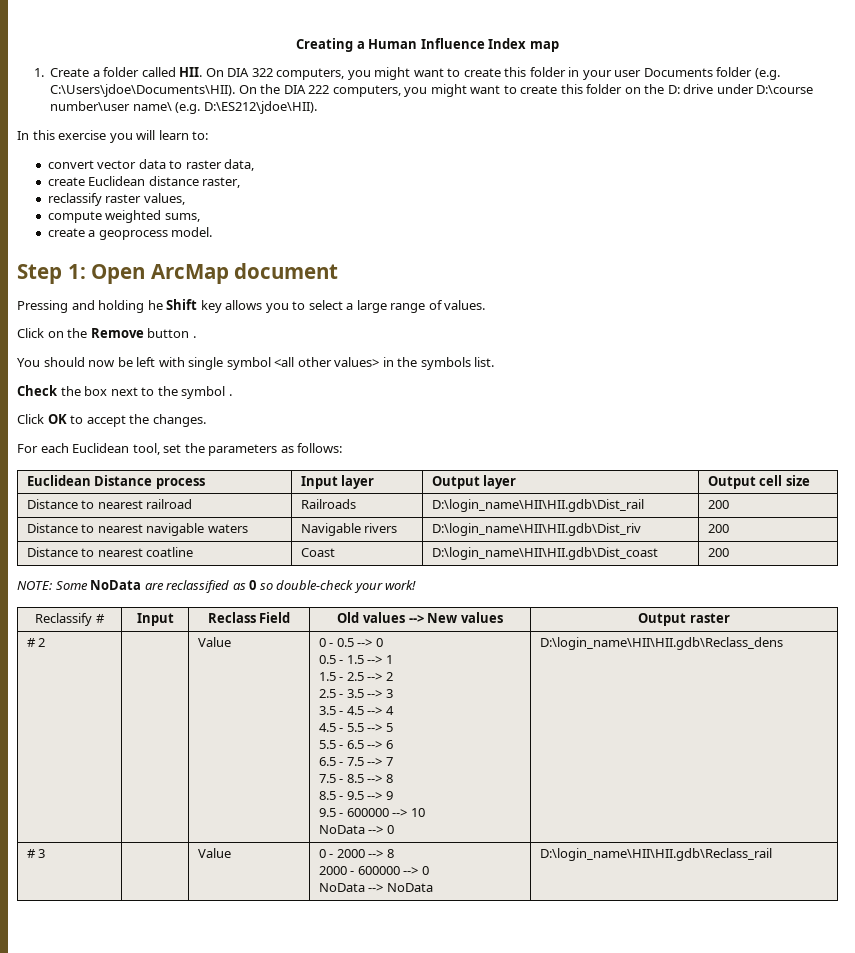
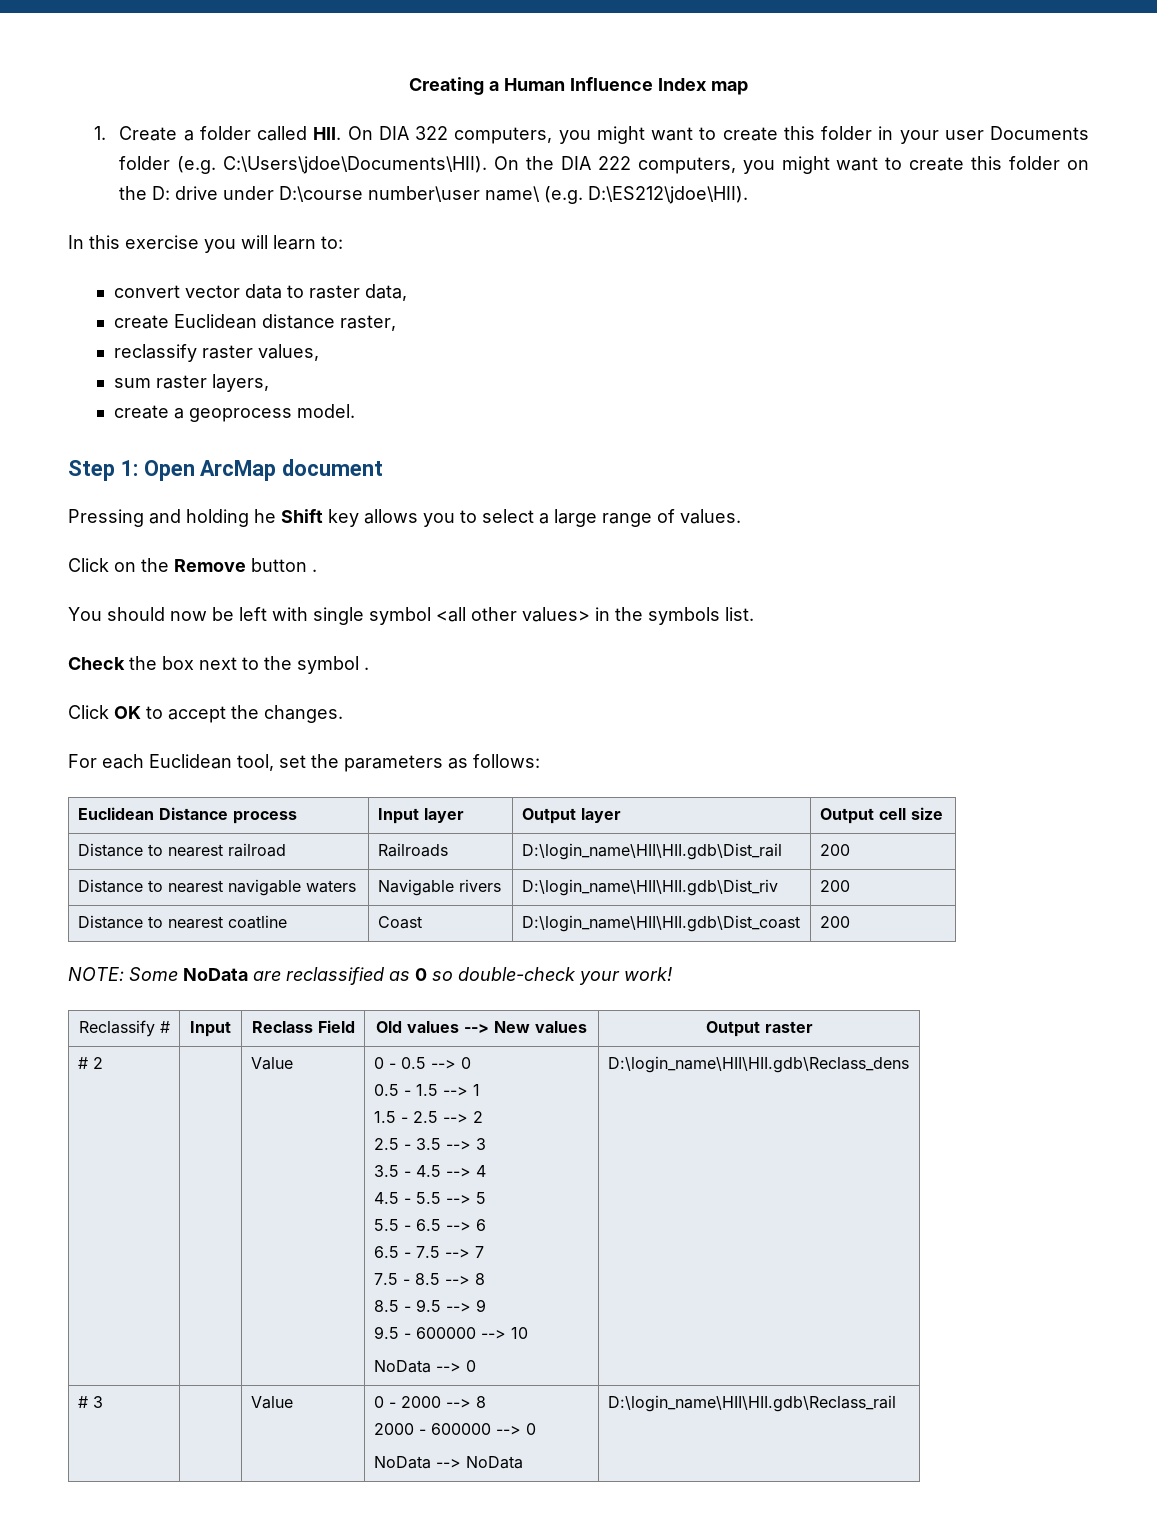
- compute weighted sums,
+ sum raster layers,

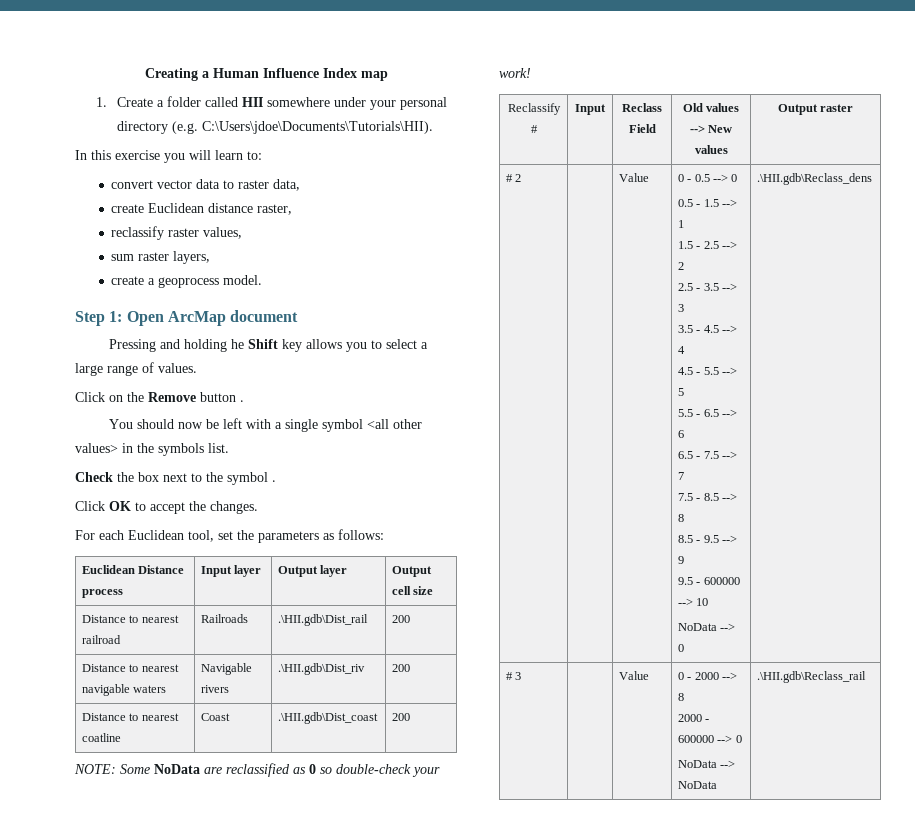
- 1. Create a folder called HII. On DIA 322 computers, you might want to create this folder in your user Documents folder (e.g. C:\Users\jdoe\Documents\HII). On the DIA 222 computers, you might want to create this folder on the D: drive under D:\course number\user name\ (e.g. D:\ES212\jdoe\HII).
+ 1. Create a folder called HII somewhere under your personal directory (e.g. C:\Users\jdoe\Documents\Tutorials\HII).
- You should now be left with single symbol <all other values> in the symbols list.
+ You should now be left with a single symbol <all other values> in the symbols list.
- Distance to nearest railroad | Railroads | D:\login_name\HII\HII.gdb\Dist_rail | 200
+ Distance to nearest railroad | Railroads | .\HII.gdb\Dist_rail | 200
- Distance to nearest navigable waters | Navigable rivers | D:\login_name\HII\HII.gdb\Dist_riv | 200
+ Distance to nearest navigable waters | Navigable rivers | .\HII.gdb\Dist_riv | 200
- Distance to nearest coatline | Coast | D:\login_name\HII\HII.gdb\Dist_coast | 200
+ Distance to nearest coatline | Coast | .\HII.gdb\Dist_coast | 200
- D:\login_name\HII\HII.gdb\Reclass_dens
+ .\HII.gdb\Reclass_dens
  # 3 | | Value | 0 - 2000 --> 8
  2000 - 600000 --> 0
- NoData --> NoData | D:\login_name\HII\HII.gdb\Reclass_rail
+ NoData --> NoData | .\HII.gdb\Reclass_rail

